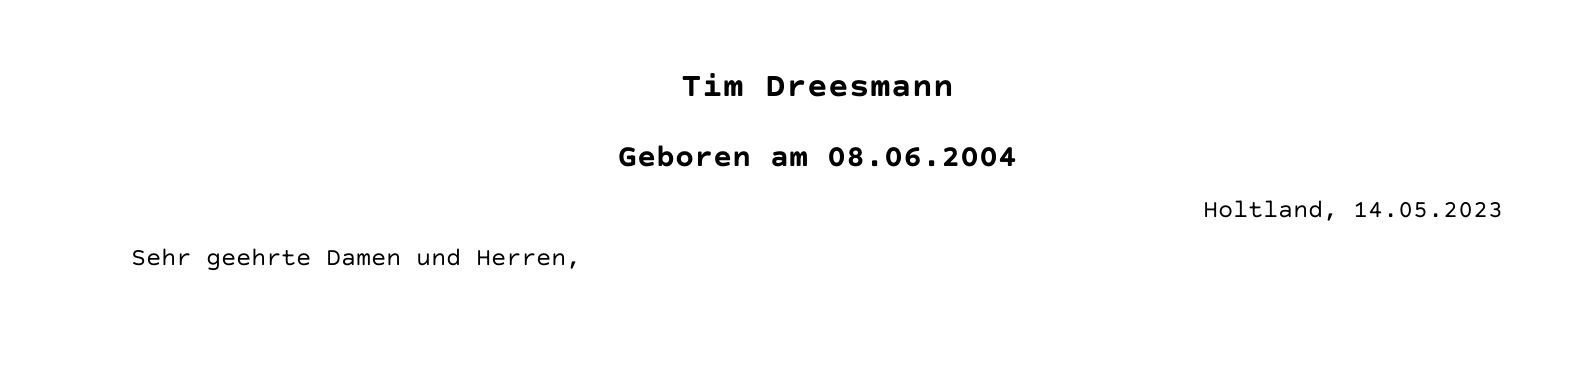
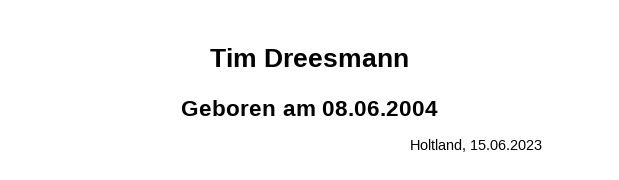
- Holtland, 14.05.2023
- Sehr geehrte Damen und Herren,
+ Holtland, 15.06.2023

